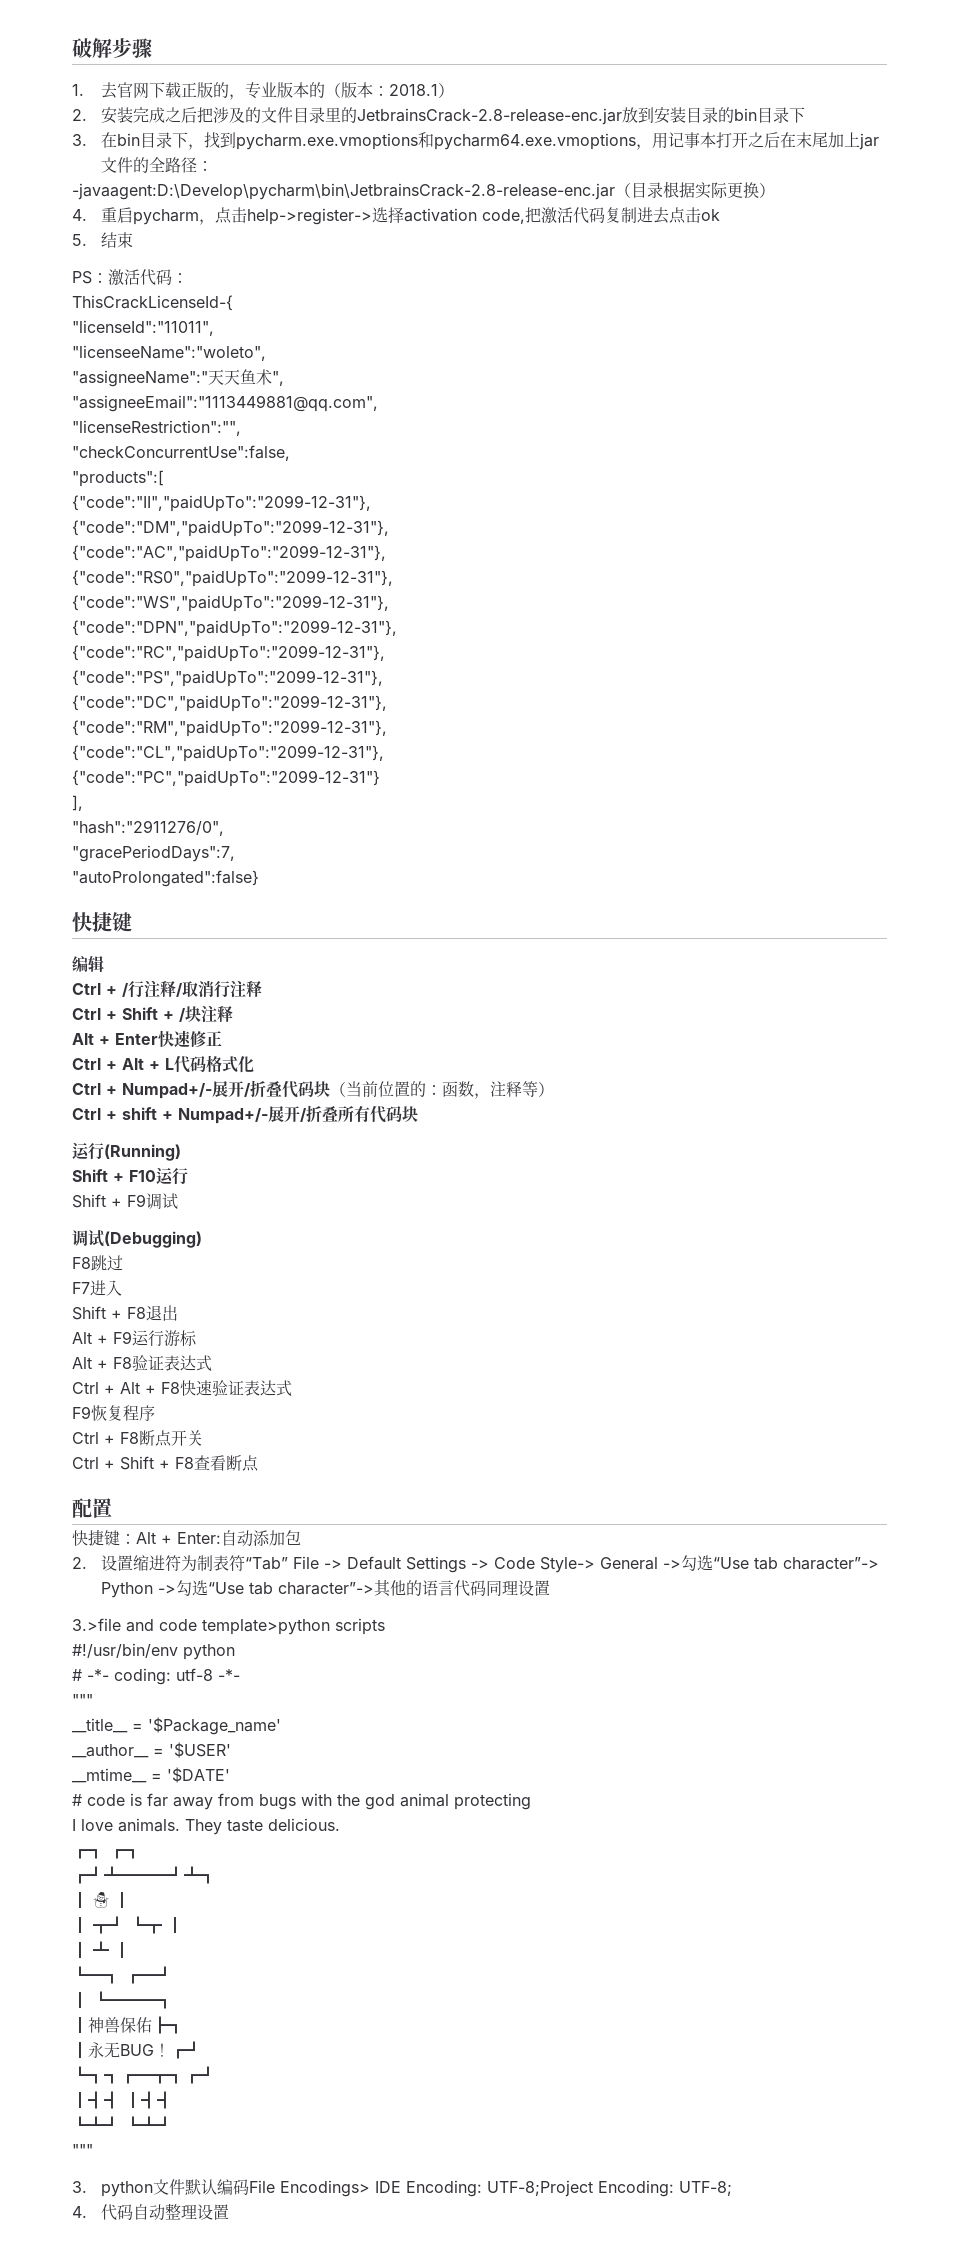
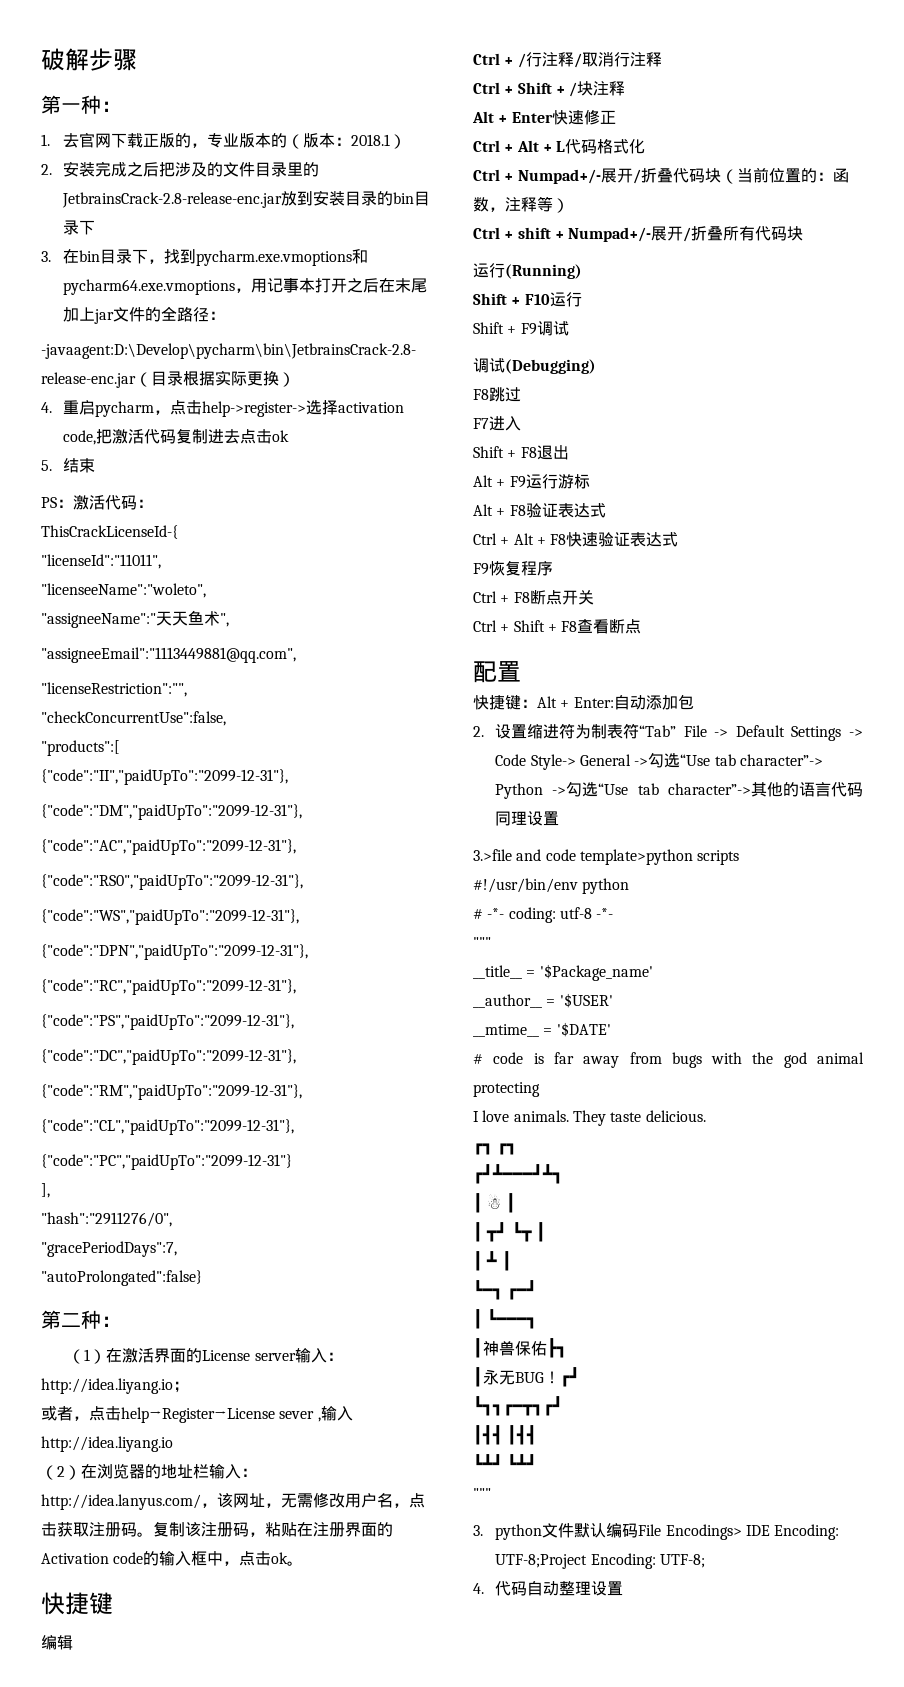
+ 第一种：
+ 第二种：
+ （1）在激活界面的License server输入：http://idea.liyang.io；
+ 或者，点击help→Register→License sever ,输入http://idea.liyang.io
+ （2）在浏览器的地址栏输入：http://idea.lanyus.com/，该网址，无需修改用户名，点击获取注册码。复制该注册码，粘贴在注册界面的Activation code的输入框中，点击ok。

